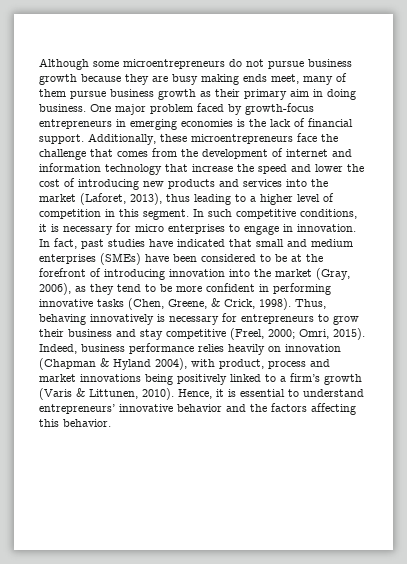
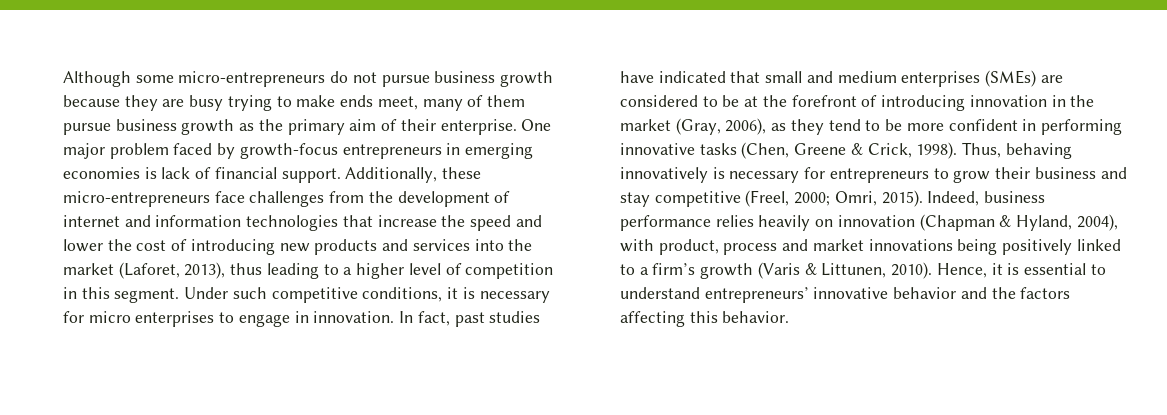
- Although some microentrepreneurs do not pursue business growth because they are busy making ends meet, many of them pursue business growth as their primary aim in doing business.
+ Although some micro-entrepreneurs do not pursue business growth because they are busy trying to make ends meet, many of them pursue business growth as the primary aim of their enterprise.
- One major problem faced by growth-focus entrepreneurs in emerging economies is the lack of financial support.
+ One major problem faced by growth-focus entrepreneurs in emerging economies is lack of financial support.
- Additionally, these microentrepreneurs face the challenge that comes from the development of internet and information technology that increase the speed and lower the cost of introducing new products and services into the market (Laforet, 2013), thus leading to a higher level of competition in this segment.
+ Additionally, these micro-entrepreneurs face challenges from the development of internet and information technologies that increase the speed and lower the cost of introducing new products and services into the market (Laforet, 2013), thus leading to a higher level of competition in this segment.
- In such competitive conditions, it is necessary for micro enterprises to engage in innovation.
+ Under such competitive conditions, it is necessary for micro enterprises to engage in innovation.
- In fact, past studies have indicated that small and medium enterprises (SMEs) have been considered to be at the forefront of introducing innovation into the market (Gray, 2006), as they tend to be more confident in performing innovative tasks (Chen, Greene, & Crick, 1998).
+ In fact, past studies have indicated that small and medium enterprises (SMEs) are considered to be at the forefront of introducing innovation in the market (Gray, 2006), as they tend to be more confident in performing innovative tasks (Chen, Greene & Crick, 1998).
- Indeed, business performance relies heavily on innovation (Chapman & Hyland 2004), with product, process and market innovations being positively linked to a firm’s growth (Varis & Littunen, 2010).
+ Indeed, business performance relies heavily on innovation (Chapman & Hyland, 2004), with product, process and market innovations being positively linked to a firm’s growth (Varis & Littunen, 2010).

